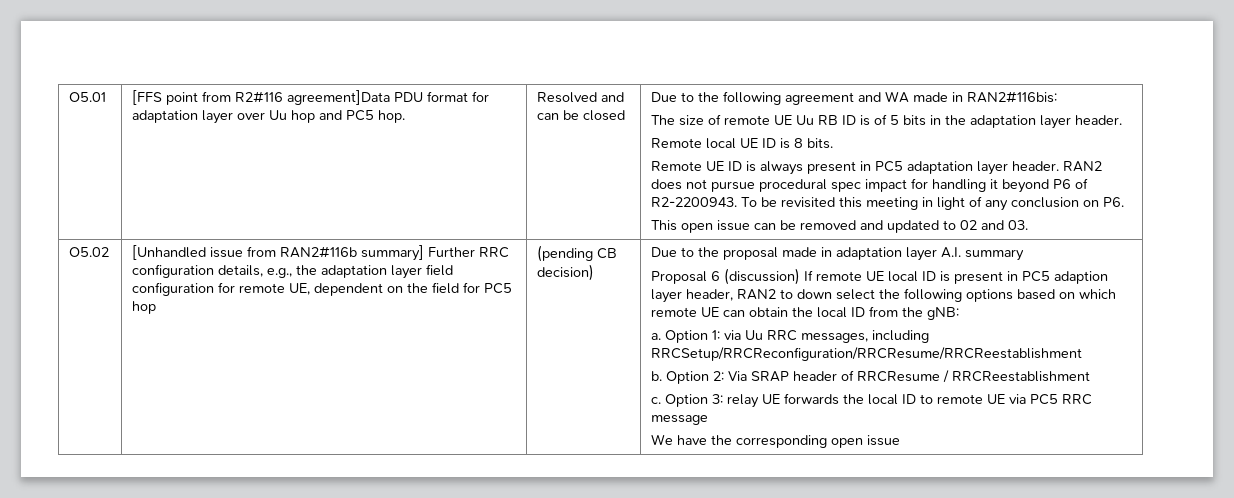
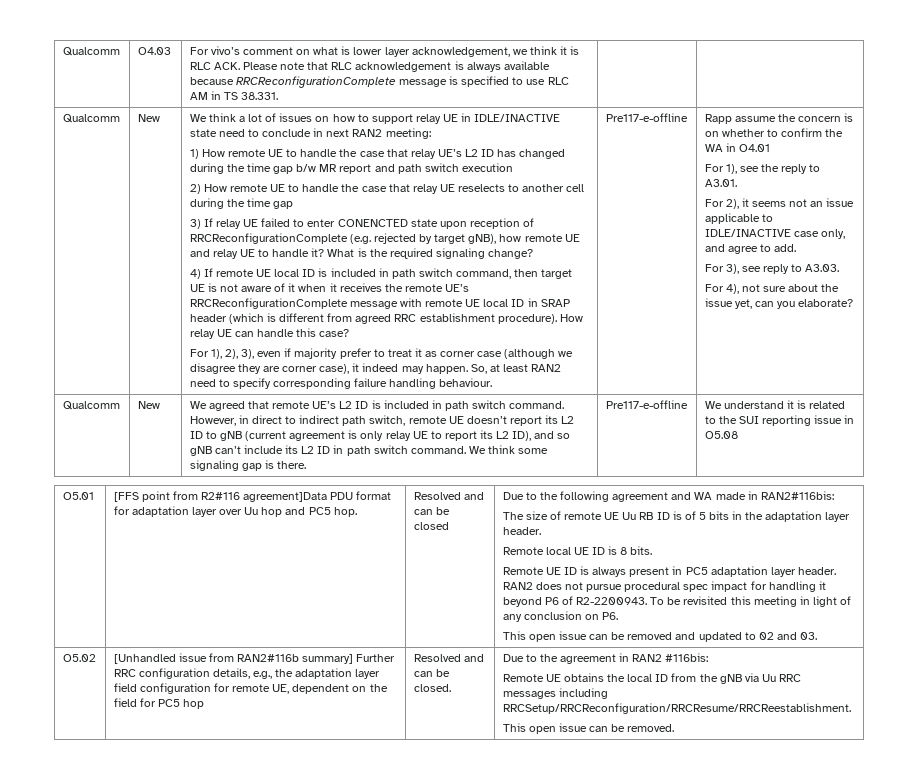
+ Qualcomm | O4.03 | For vivo’s comment on what is lower layer acknowledgement, we think it is RLC ACK. Please note that RLC acknowledgement is always available because RRCReconfigurationComplete message is specified to use RLC AM in TS 38.331. | |
+ Qualcomm | New | We think a lot of issues on how to support relay UE in IDLE/INACTIVE state need to conclude in next RAN2 meeting:
+ 1) How remote UE to handle the case that relay UE’s L2 ID has changed during the time gap b/w MR report and path switch execution
+ 2) How remote UE to handle the case that relay UE reselects to another cell during the time gap
+ 3) If relay UE failed to enter CONENCTED state upon reception of RRCReconfigurationComplete (e.g. rejected by target gNB), how remote UE and relay UE to handle it? What is the required signaling change?
+ 4) If remote UE local ID is included in path switch command, then target UE is not aware of it when it receives the remote UE’s RRCReconfigurationComplete message with remote UE local ID in SRAP header (which is different from agreed RRC establishment procedure). How relay UE can handle this case?
+ For 1), 2), 3), even if majority prefer to treat it as corner case (although we disagree they are corner case), it indeed may happen. So, at least RAN2 need to specify corresponding failure handling behaviour. | Pre117-e-offline | Rapp assume the concern is on whether to confirm the WA in O4.01
+ For 1), see the reply to A3.01.
+ For 2), it seems not an issue applicable to IDLE/INACTIVE case only, and agree to add.
+ For 3), see reply to A3.03.
+ For 4), not sure about the issue yet, can you elaborate?
+ Qualcomm | New | We agreed that remote UE’s L2 ID is included in path switch command. However, in direct to indirect path switch, remote UE doesn’t report its L2 ID to gNB (current agreement is only relay UE to report its L2 ID), and so gNB can’t include its L2 ID in path switch command. We think some signaling gap is there. | Pre117-e-offline | We understand it is related to the SUI reporting issue in O5.08
- (pending CB decision) | Due to the proposal made in adaptation layer A.I. summary
- Proposal 6 (discussion) If remote UE local ID is present in PC5 adaption layer header, RAN2 to down select the following options based on which remote UE can obtain the local ID from the gNB:
- a. Option 1: via Uu RRC messages, including RRCSetup/RRCReconfiguration/RRCResume/RRCReestablishment
- b. Option 2: Via SRAP header of RRCResume / RRCReestablishment
- c. Option 3: relay UE forwards the local ID to remote UE via PC5 RRC message
- We have the corresponding open issue
+ Resolved and can be closed. | Due to the agreement in RAN2 #116bis:
+ Remote UE obtains the local ID from the gNB via Uu RRC messages including RRCSetup/RRCReconfiguration/RRCResume/RRCReestablishment.
+ This open issue can be removed.

